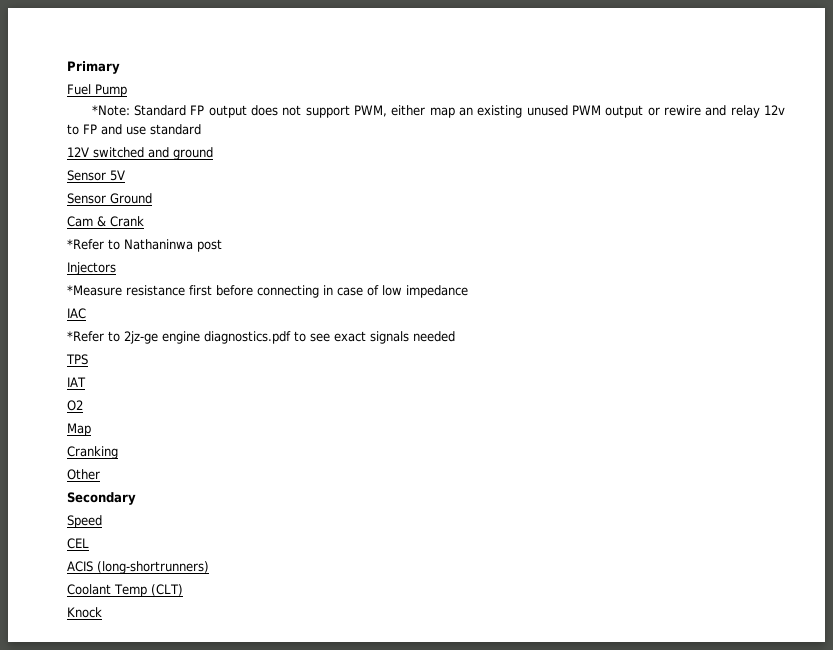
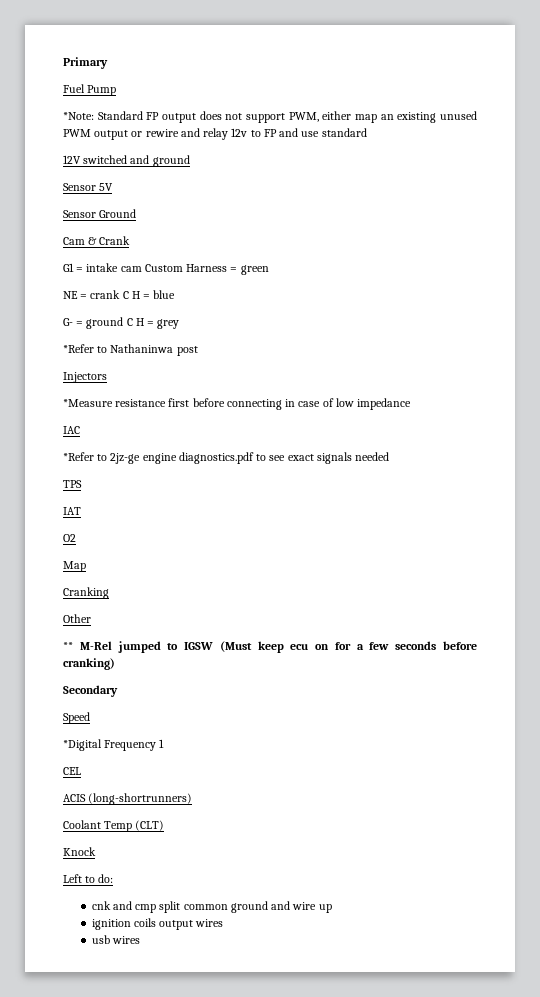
+ G1 = intake cam Custom Harness = green
+ NE = crank C H = blue
+ G- = ground C H = grey
+ ** M-Rel jumped to IGSW (Must keep ecu on for a few seconds before cranking)
+ *Digital Frequency 1
+ Left to do:
+ cnk and cmp split common ground and wire up
+ ignition coils output wires
+ usb wires

